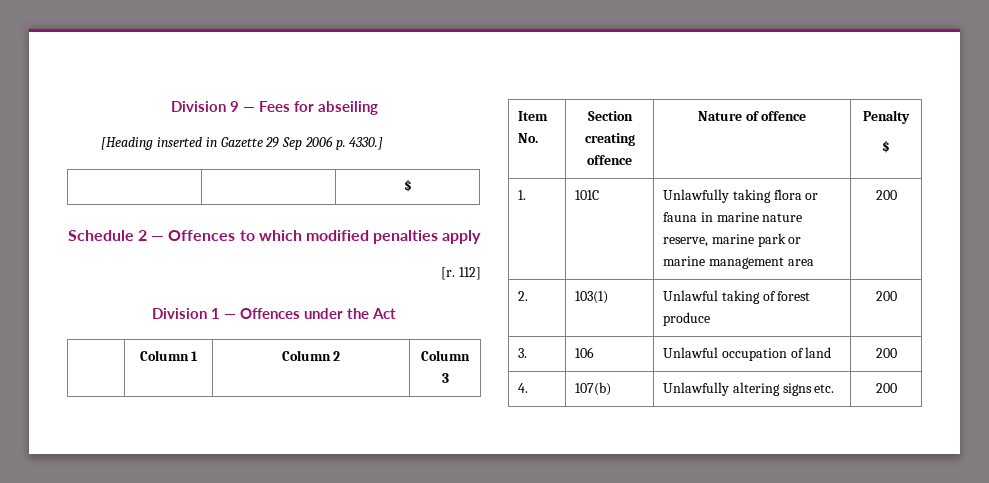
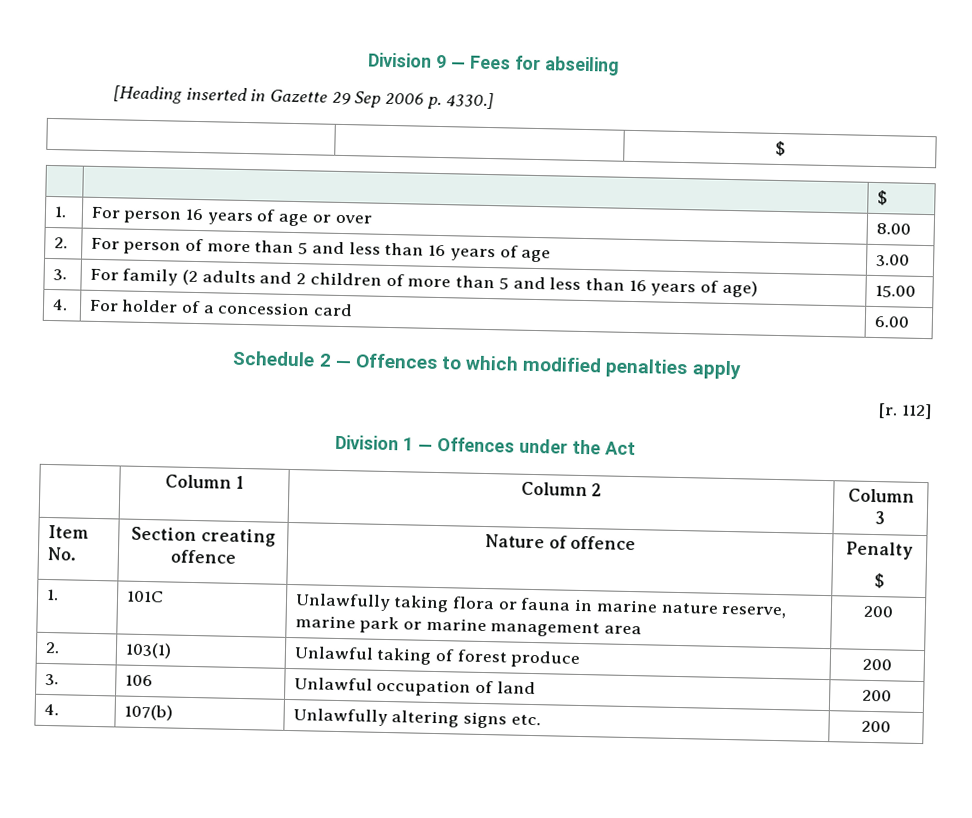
  [Heading inserted in Gazette 29 Sep 2006 p. 4330.]
  | | $
+ | | $
+ 1. | For person 16 years of age or over | 8.00
+ 2. | For person of more than 5 and less than 16 years of age | 3.00
+ 3. | For family (2 adults and 2 children of more than 5 and less than 16 years of age) | 15.00
+ 4. | For holder of a concession card | 6.00

